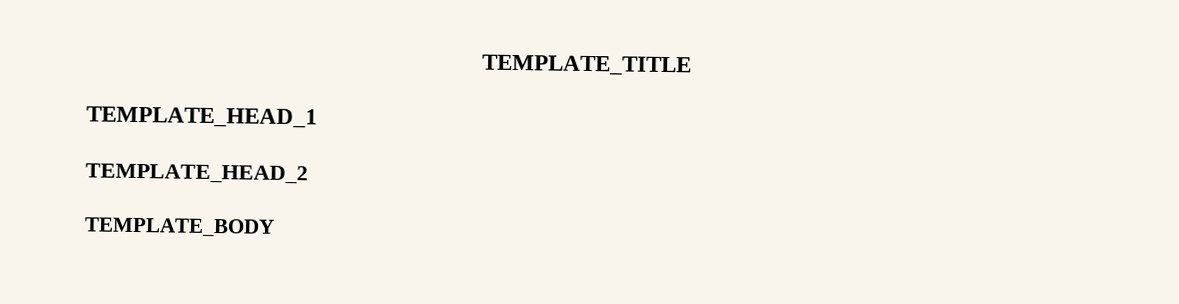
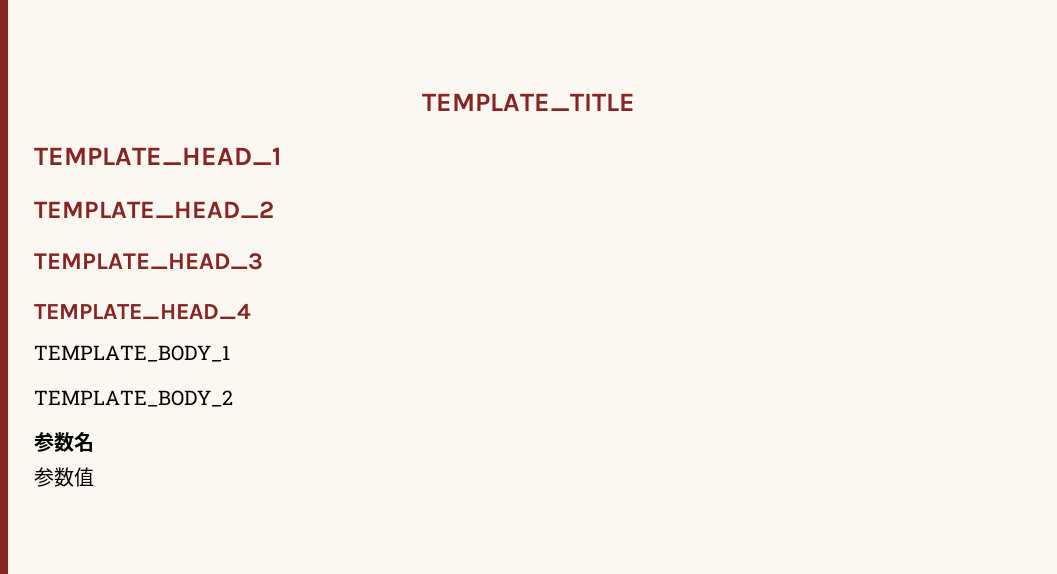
- TEMPLATE_BODY
+ TEMPLATE_HEAD_3
+ TEMPLATE_HEAD_4
+ TEMPLATE_BODY_1
+ TEMPLATE_BODY_2
+ 参数名
+ 参数值

